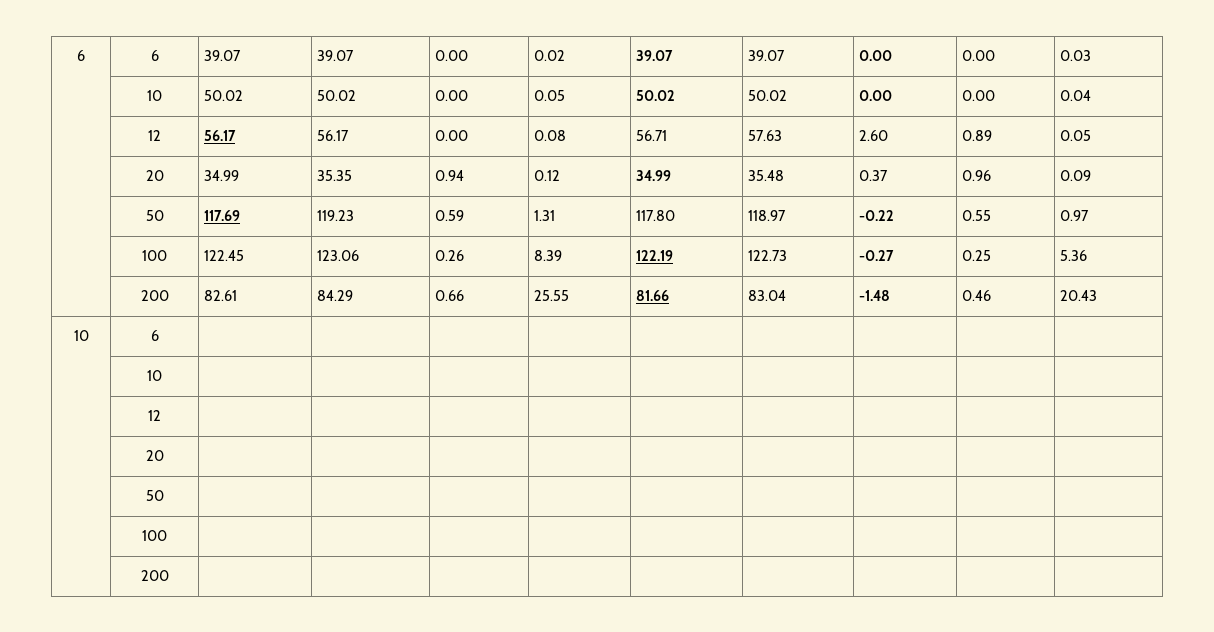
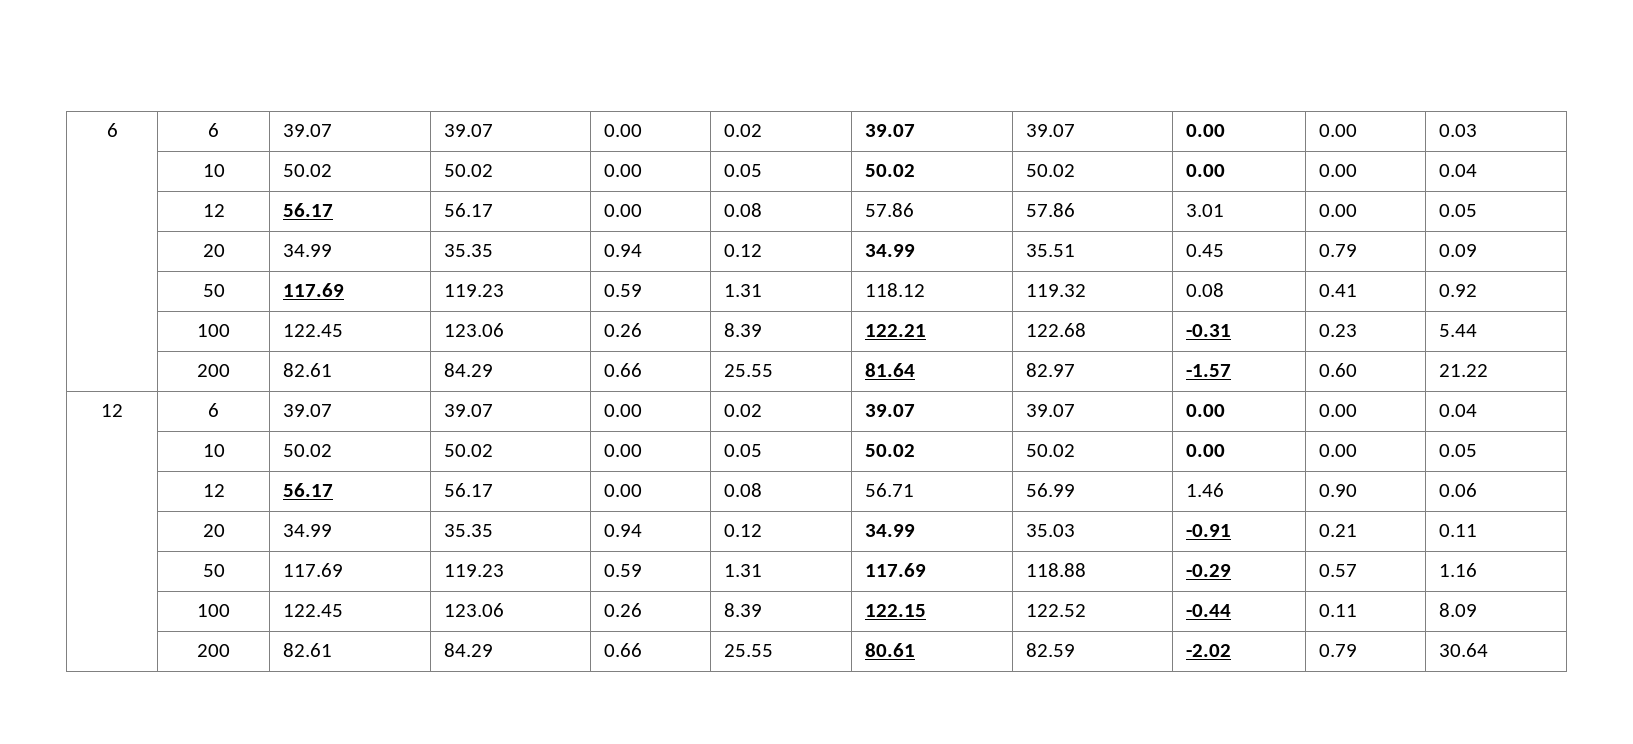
- | 12 | 56.17 | 56.17 | 0.00 | 0.08 | 56.71 | 57.63 | 2.60 | 0.89 | 0.05
+ | 12 | 56.17 | 56.17 | 0.00 | 0.08 | 57.86 | 57.86 | 3.01 | 0.00 | 0.05
- | 20 | 34.99 | 35.35 | 0.94 | 0.12 | 34.99 | 35.48 | 0.37 | 0.96 | 0.09
+ | 20 | 34.99 | 35.35 | 0.94 | 0.12 | 34.99 | 35.51 | 0.45 | 0.79 | 0.09
- | 50 | 117.69 | 119.23 | 0.59 | 1.31 | 117.80 | 118.97 | -0.22 | 0.55 | 0.97
- | 100 | 122.45 | 123.06 | 0.26 | 8.39 | 122.19 | 122.73 | -0.27 | 0.25 | 5.36
- | 200 | 82.61 | 84.29 | 0.66 | 25.55 | 81.66 | 83.04 | -1.48 | 0.46 | 20.43
- 10 | 6 | | | | | | | | |
- | 10 | | | | | | | | |
- | 12 | | | | | | | | |
- | 20 | | | | | | | | |
- | 50 | | | | | | | | |
- | 100 | | | | | | | | |
- | 200 | | | | | | | | |
+ | 50 | 117.69 | 119.23 | 0.59 | 1.31 | 118.12 | 119.32 | 0.08 | 0.41 | 0.92
+ | 100 | 122.45 | 123.06 | 0.26 | 8.39 | 122.21 | 122.68 | -0.31 | 0.23 | 5.44
+ | 200 | 82.61 | 84.29 | 0.66 | 25.55 | 81.64 | 82.97 | -1.57 | 0.60 | 21.22
+ 12 | 6 | 39.07 | 39.07 | 0.00 | 0.02 | 39.07 | 39.07 | 0.00 | 0.00 | 0.04
+ | 10 | 50.02 | 50.02 | 0.00 | 0.05 | 50.02 | 50.02 | 0.00 | 0.00 | 0.05
+ | 12 | 56.17 | 56.17 | 0.00 | 0.08 | 56.71 | 56.99 | 1.46 | 0.90 | 0.06
+ | 20 | 34.99 | 35.35 | 0.94 | 0.12 | 34.99 | 35.03 | -0.91 | 0.21 | 0.11
+ | 50 | 117.69 | 119.23 | 0.59 | 1.31 | 117.69 | 118.88 | -0.29 | 0.57 | 1.16
+ | 100 | 122.45 | 123.06 | 0.26 | 8.39 | 122.15 | 122.52 | -0.44 | 0.11 | 8.09
+ | 200 | 82.61 | 84.29 | 0.66 | 25.55 | 80.61 | 82.59 | -2.02 | 0.79 | 30.64

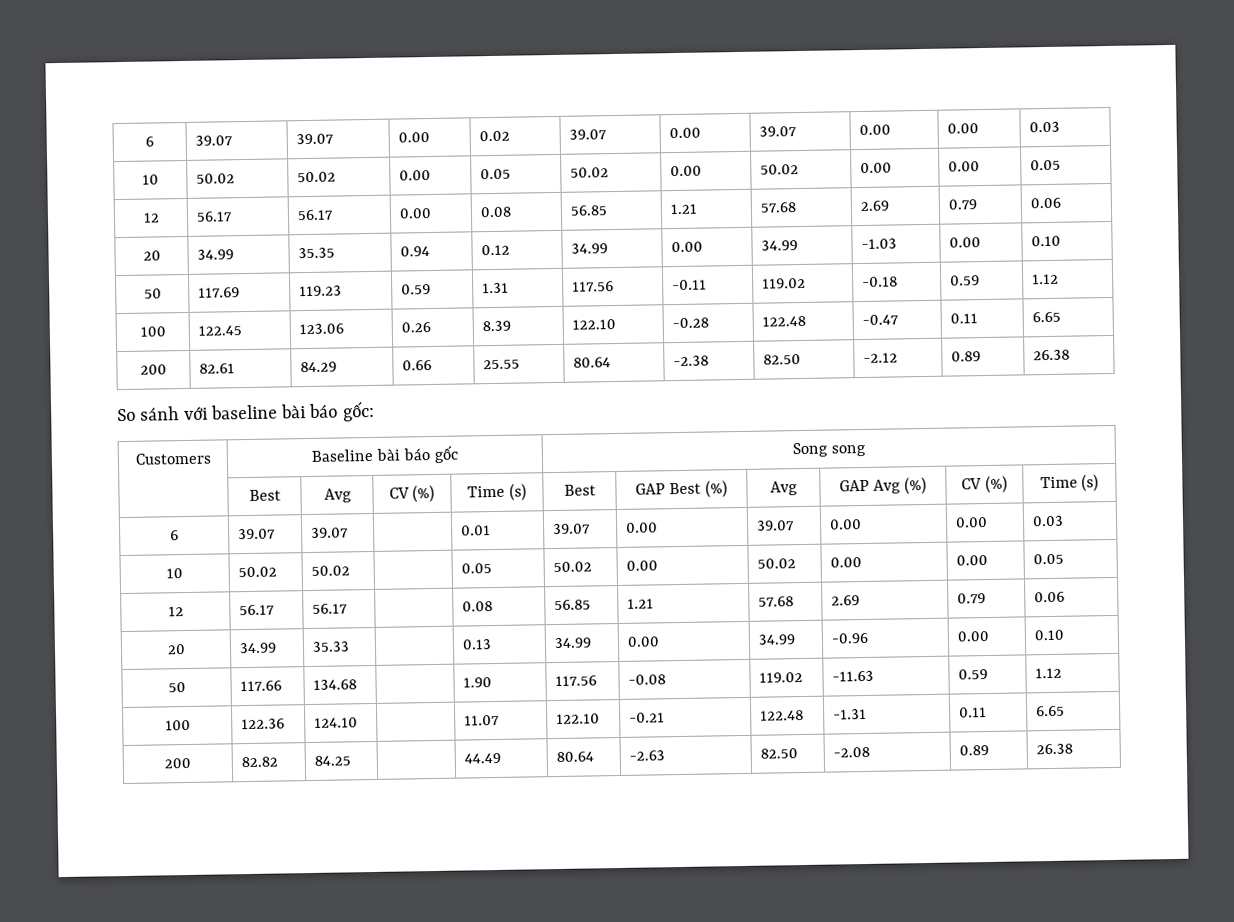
- 6 | 6 | 39.07 | 39.07 | 0.00 | 0.02 | 39.07 | 39.07 | 0.00 | 0.00 | 0.03
- | 10 | 50.02 | 50.02 | 0.00 | 0.05 | 50.02 | 50.02 | 0.00 | 0.00 | 0.04
- | 12 | 56.17 | 56.17 | 0.00 | 0.08 | 57.86 | 57.86 | 3.01 | 0.00 | 0.05
- | 20 | 34.99 | 35.35 | 0.94 | 0.12 | 34.99 | 35.51 | 0.45 | 0.79 | 0.09
- | 50 | 117.69 | 119.23 | 0.59 | 1.31 | 118.12 | 119.32 | 0.08 | 0.41 | 0.92
- | 100 | 122.45 | 123.06 | 0.26 | 8.39 | 122.21 | 122.68 | -0.31 | 0.23 | 5.44
- | 200 | 82.61 | 84.29 | 0.66 | 25.55 | 81.64 | 82.97 | -1.57 | 0.60 | 21.22
- 12 | 6 | 39.07 | 39.07 | 0.00 | 0.02 | 39.07 | 39.07 | 0.00 | 0.00 | 0.04
- | 10 | 50.02 | 50.02 | 0.00 | 0.05 | 50.02 | 50.02 | 0.00 | 0.00 | 0.05
- | 12 | 56.17 | 56.17 | 0.00 | 0.08 | 56.71 | 56.99 | 1.46 | 0.90 | 0.06
- | 20 | 34.99 | 35.35 | 0.94 | 0.12 | 34.99 | 35.03 | -0.91 | 0.21 | 0.11
- | 50 | 117.69 | 119.23 | 0.59 | 1.31 | 117.69 | 118.88 | -0.29 | 0.57 | 1.16
- | 100 | 122.45 | 123.06 | 0.26 | 8.39 | 122.15 | 122.52 | -0.44 | 0.11 | 8.09
- | 200 | 82.61 | 84.29 | 0.66 | 25.55 | 80.61 | 82.59 | -2.02 | 0.79 | 30.64
+ 6 | 39.07 | 39.07 | 0.00 | 0.02 | 39.07 | 0.00 | 39.07 | 0.00 | 0.00 | 0.03
+ 10 | 50.02 | 50.02 | 0.00 | 0.05 | 50.02 | 0.00 | 50.02 | 0.00 | 0.00 | 0.05
+ 12 | 56.17 | 56.17 | 0.00 | 0.08 | 56.85 | 1.21 | 57.68 | 2.69 | 0.79 | 0.06
+ 20 | 34.99 | 35.35 | 0.94 | 0.12 | 34.99 | 0.00 | 34.99 | -1.03 | 0.00 | 0.10
+ 50 | 117.69 | 119.23 | 0.59 | 1.31 | 117.56 | -0.11 | 119.02 | -0.18 | 0.59 | 1.12
+ 100 | 122.45 | 123.06 | 0.26 | 8.39 | 122.10 | -0.28 | 122.48 | -0.47 | 0.11 | 6.65
+ 200 | 82.61 | 84.29 | 0.66 | 25.55 | 80.64 | -2.38 | 82.50 | -2.12 | 0.89 | 26.38
+ So sánh với baseline bài báo gốc:
+ Customers | Baseline bài báo gốc | Song song
+ | Best | Avg | CV (%) | Time (s) | Best | GAP Best (%) | Avg | GAP Avg (%) | CV (%) | Time (s)
+ 6 | 39.07 | 39.07 | | 0.01 | 39.07 | 0.00 | 39.07 | 0.00 | 0.00 | 0.03
+ 10 | 50.02 | 50.02 | | 0.05 | 50.02 | 0.00 | 50.02 | 0.00 | 0.00 | 0.05
+ 12 | 56.17 | 56.17 | | 0.08 | 56.85 | 1.21 | 57.68 | 2.69 | 0.79 | 0.06
+ 20 | 34.99 | 35.33 | | 0.13 | 34.99 | 0.00 | 34.99 | -0.96 | 0.00 | 0.10
+ 50 | 117.66 | 134.68 | | 1.90 | 117.56 | -0.08 | 119.02 | -11.63 | 0.59 | 1.12
+ 100 | 122.36 | 124.10 | | 11.07 | 122.10 | -0.21 | 122.48 | -1.31 | 0.11 | 6.65
+ 200 | 82.82 | 84.25 | | 44.49 | 80.64 | -2.63 | 82.50 | -2.08 | 0.89 | 26.38

